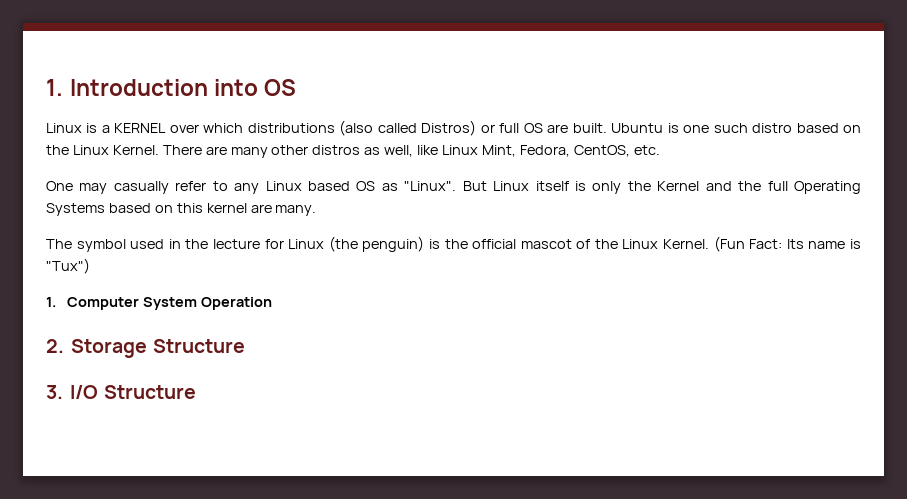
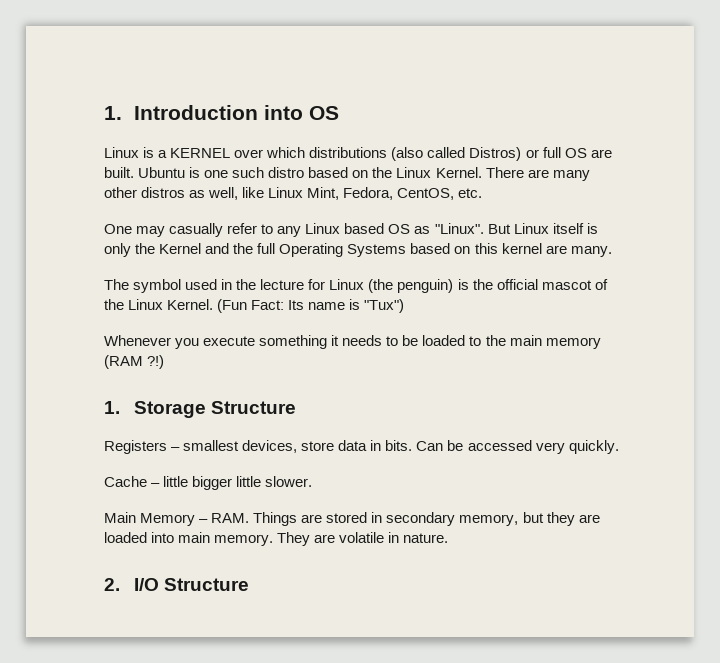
- 1. Computer System Operation
- 2. Storage Structure
- 3. I/O Structure
+ Whenever you execute something it needs to be loaded to the main memory (RAM ?!)
+ 1. Storage Structure
+ Registers – smallest devices, store data in bits. Can be accessed very quickly.
+ Cache – little bigger little slower.
+ Main Memory – RAM. Things are stored in secondary memory, but they are loaded into main memory. They are volatile in nature.
+ 2. I/O Structure

